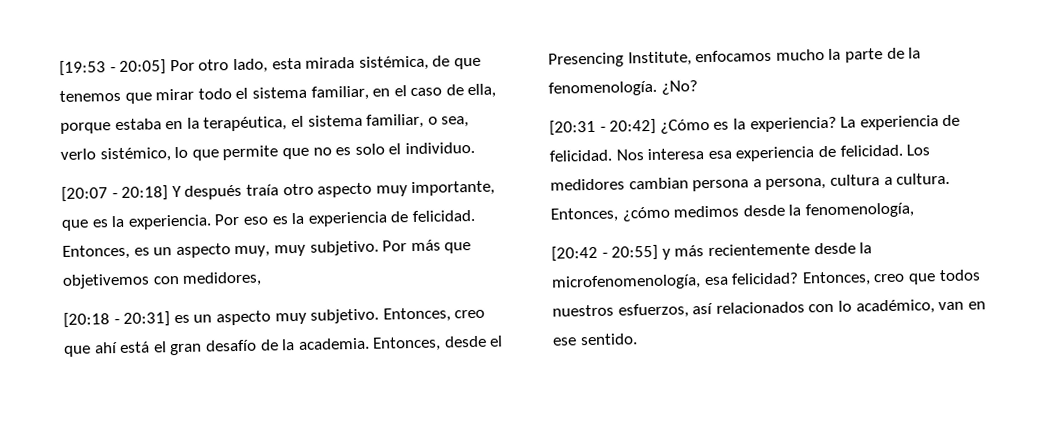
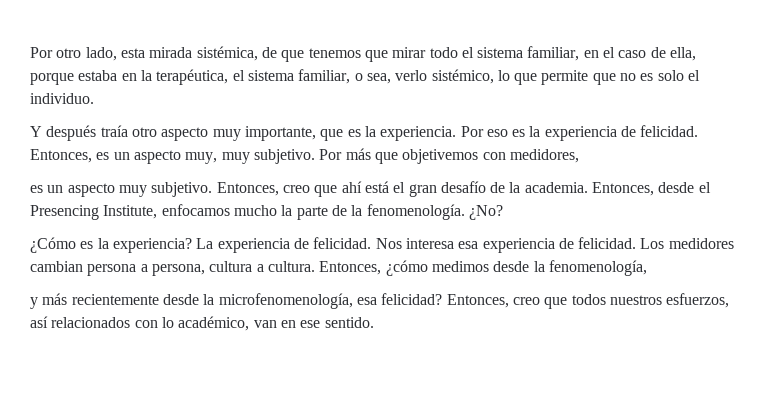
- [19:53 - 20:05] Por otro lado, esta mirada sistémica, de que tenemos que mirar todo el sistema familiar, en el caso de ella, porque estaba en la terapéutica, el sistema familiar, o sea, verlo sistémico, lo que permite que no es solo el individuo.
+ Por otro lado, esta mirada sistémica, de que tenemos que mirar todo el sistema familiar, en el caso de ella, porque estaba en la terapéutica, el sistema familiar, o sea, verlo sistémico, lo que permite que no es solo el individuo.
- [20:07 - 20:18] Y después traía otro aspecto muy importante, que es la experiencia.
+ Y después traía otro aspecto muy importante, que es la experiencia.
- [20:18 - 20:31] es un aspecto muy subjetivo.
+ es un aspecto muy subjetivo.
- [20:31 - 20:42] ¿Cómo es la experiencia?
+ ¿Cómo es la experiencia?
- [20:42 - 20:55] y más recientemente desde la microfenomenología, esa felicidad?
+ y más recientemente desde la microfenomenología, esa felicidad?

